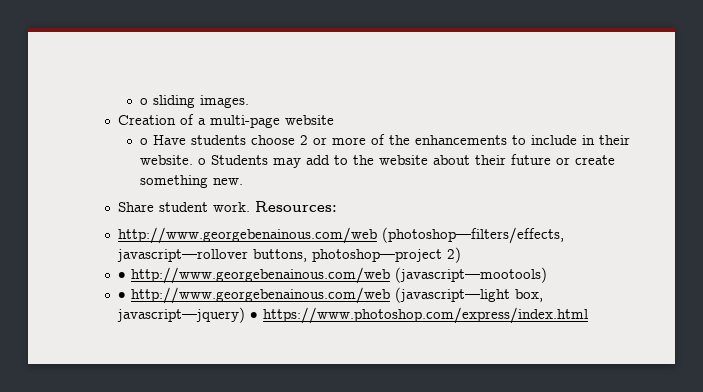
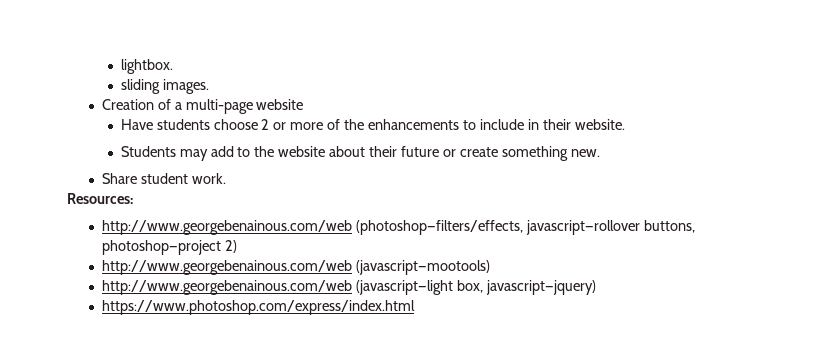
- o sliding images.
+ lightbox.
+ sliding images.
- o Have students choose 2 or more of the enhancements to include in their website. o Students may add to the website about their future or create something new.
+ Have students choose 2 or more of the enhancements to include in their website.
+ Students may add to the website about their future or create something new.
- Share student work. Resources:
+ Share student work.
+ Resources:
- • http://www.georgebenainous.com/web (javascript—mootools)
+ http://www.georgebenainous.com/web (javascript—mootools)
- • http://www.georgebenainous.com/web (javascript—light box, javascript—jquery) • https://www.photoshop.com/express/index.html
+ http://www.georgebenainous.com/web (javascript—light box, javascript—jquery)
+ https://www.photoshop.com/express/index.html

